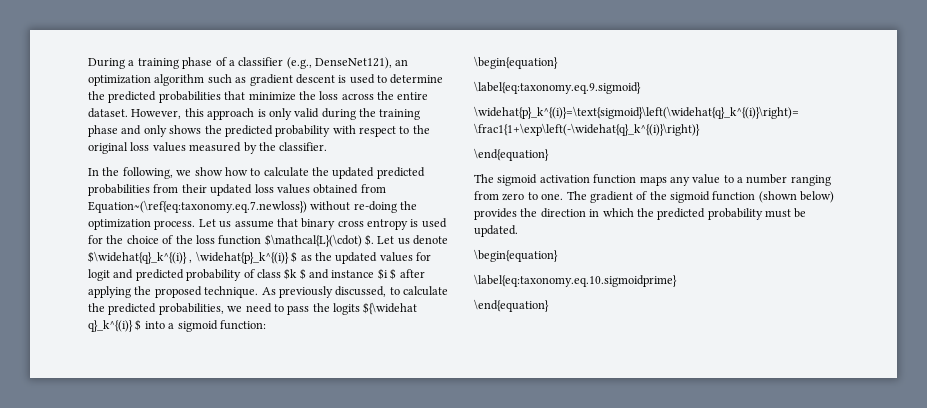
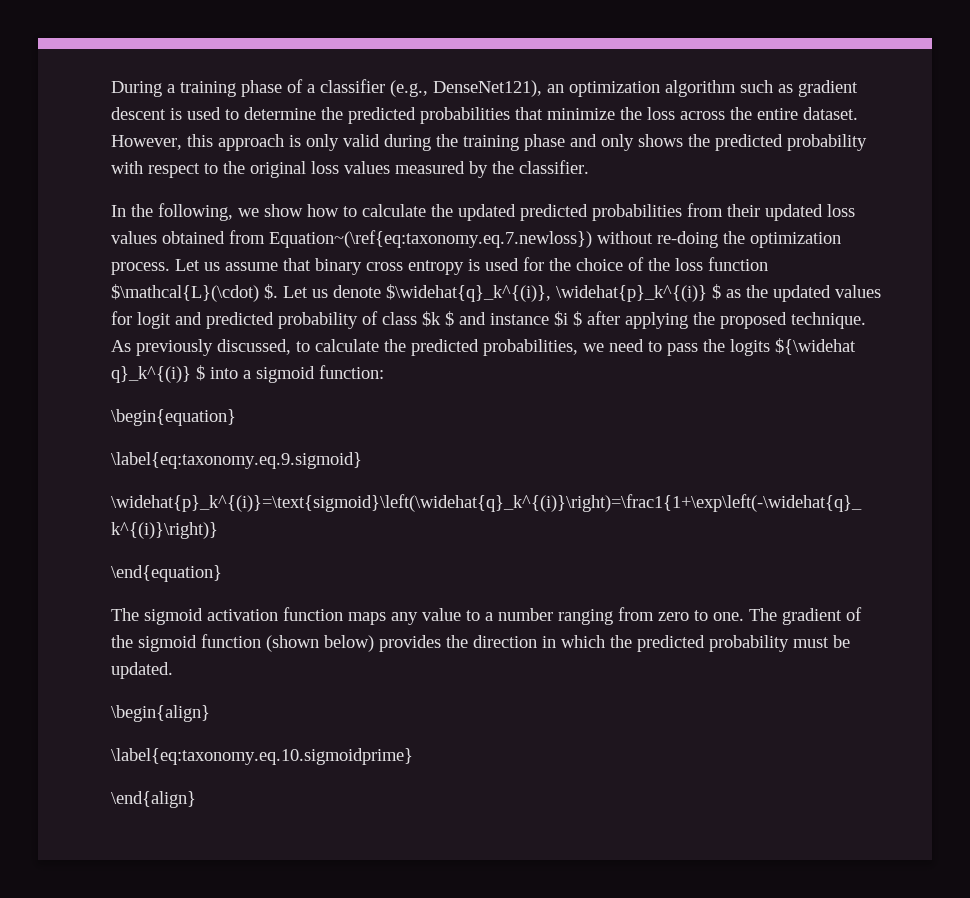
- Let us denote $\widehat{q}_k^{(i)} , \widehat{p}_k^{(i)} $ as the updated values for logit and predicted probability of class $k $ and instance $i $ after applying the proposed technique.
+ Let us denote $\widehat{q}_k^{(i)}, \widehat{p}_k^{(i)} $ as the updated values for logit and predicted probability of class $k $ and instance $i $ after applying the proposed technique.
  The gradient of the sigmoid function (shown below) provides the direction in which the predicted probability must be updated.
- \begin{equation}
+ \begin{align}
  \label{eq:taxonomy.eq.10.sigmoidprime}
- \end{equation}
+ \end{align}

